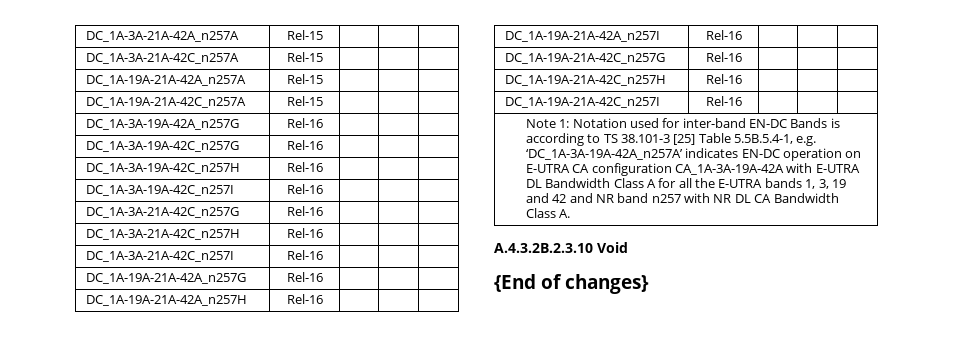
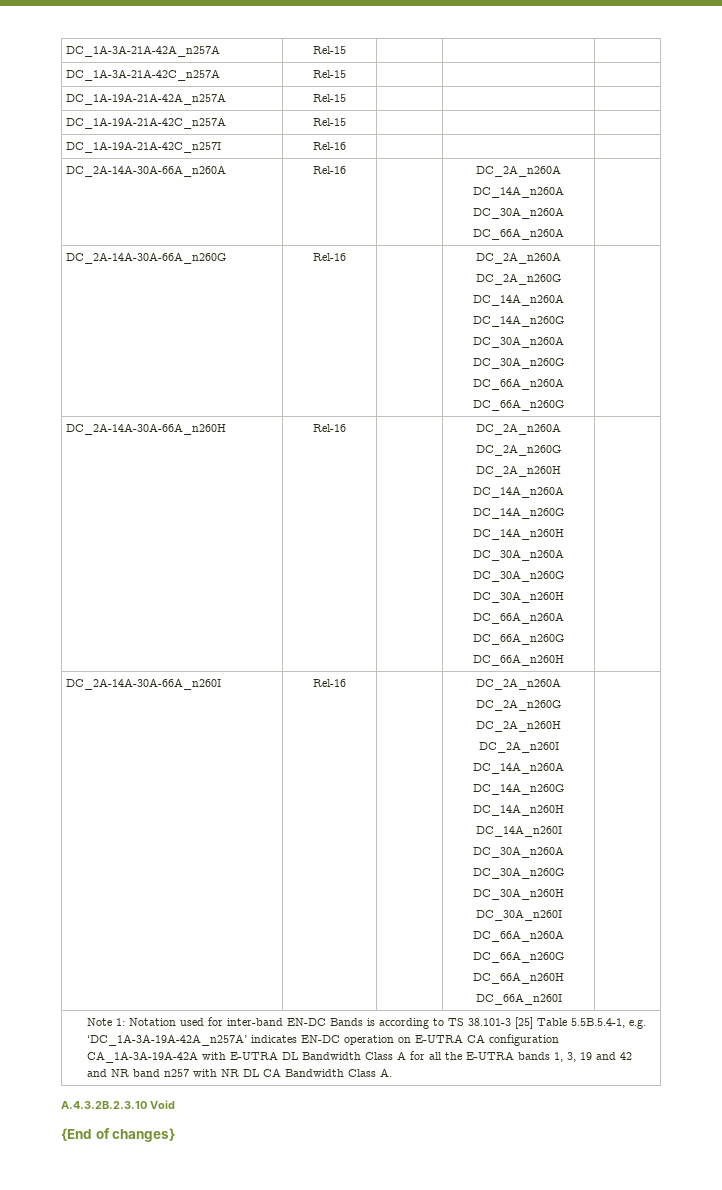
- DC_1A-3A-19A-42A_n257G | Rel-16 | | |
- DC_1A-3A-19A-42C_n257G | Rel-16 | | |
- DC_1A-3A-19A-42C_n257H | Rel-16 | | |
- DC_1A-3A-19A-42C_n257I | Rel-16 | | |
- DC_1A-3A-21A-42C_n257G | Rel-16 | | |
- DC_1A-3A-21A-42C_n257H | Rel-16 | | |
- DC_1A-3A-21A-42C_n257I | Rel-16 | | |
- DC_1A-19A-21A-42A_n257G | Rel-16 | | |
- DC_1A-19A-21A-42A_n257H | Rel-16 | | |
- DC_1A-19A-21A-42A_n257I | Rel-16 | | |
- DC_1A-19A-21A-42C_n257G | Rel-16 | | |
- DC_1A-19A-21A-42C_n257H | Rel-16 | | |
  DC_1A-19A-21A-42C_n257I | Rel-16 | | |
+ DC_2A-14A-30A-66A_n260A | Rel-16 | | DC_2A_n260A
+ DC_14A_n260A
+ DC_30A_n260A
+ DC_66A_n260A |
+ DC_2A-14A-30A-66A_n260G | Rel-16 | | DC_2A_n260A
+ DC_2A_n260G
+ DC_14A_n260A
+ DC_14A_n260G
+ DC_30A_n260A
+ DC_30A_n260G
+ DC_66A_n260A
+ DC_66A_n260G |
+ DC_2A-14A-30A-66A_n260H | Rel-16 | | DC_2A_n260A
+ DC_2A_n260G
+ DC_2A_n260H
+ DC_14A_n260A
+ DC_14A_n260G
+ DC_14A_n260H
+ DC_30A_n260A
+ DC_30A_n260G
+ DC_30A_n260H
+ DC_66A_n260A
+ DC_66A_n260G
+ DC_66A_n260H |
+ DC_2A-14A-30A-66A_n260I | Rel-16 | | DC_2A_n260A
+ DC_2A_n260G
+ DC_2A_n260H
+ DC_2A_n260I
+ DC_14A_n260A
+ DC_14A_n260G
+ DC_14A_n260H
+ DC_14A_n260I
+ DC_30A_n260A
+ DC_30A_n260G
+ DC_30A_n260H
+ DC_30A_n260I
+ DC_66A_n260A
+ DC_66A_n260G
+ DC_66A_n260H
+ DC_66A_n260I |

